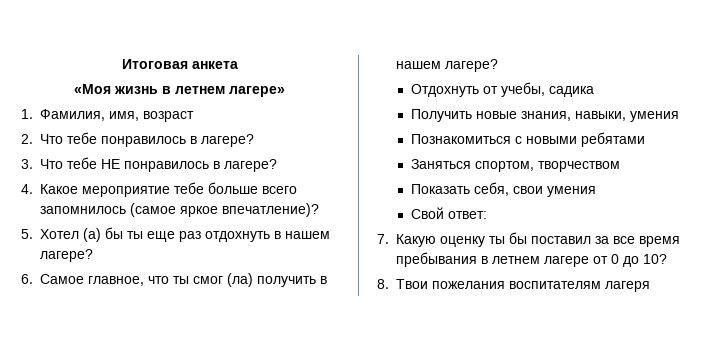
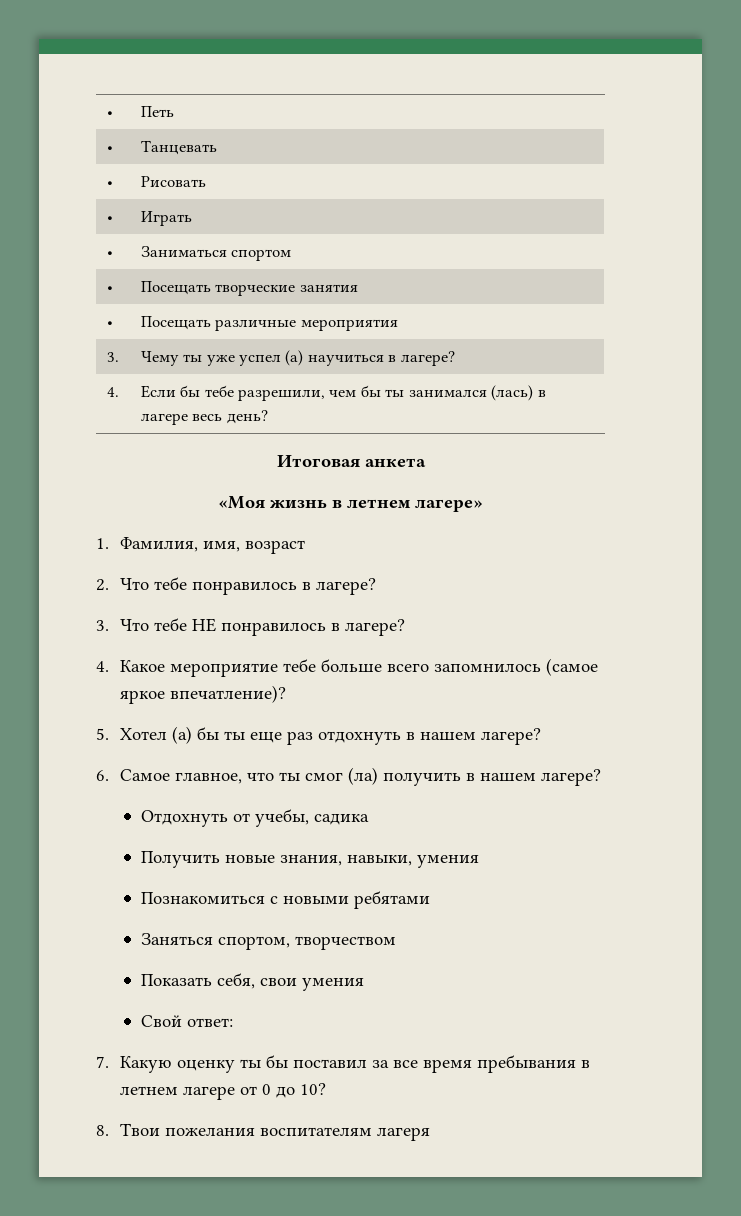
+ • | Петь
+ • | Танцевать
+ • | Рисовать
+ • | Играть
+ • | Заниматься спортом
+ • | Посещать творческие занятия
+ • | Посещать различные мероприятия
+ 3. | Чему ты уже успел (а) научиться в лагере?
+ 4. | Если бы тебе разрешили, чем бы ты занимался (лась) в лагере весь день?

